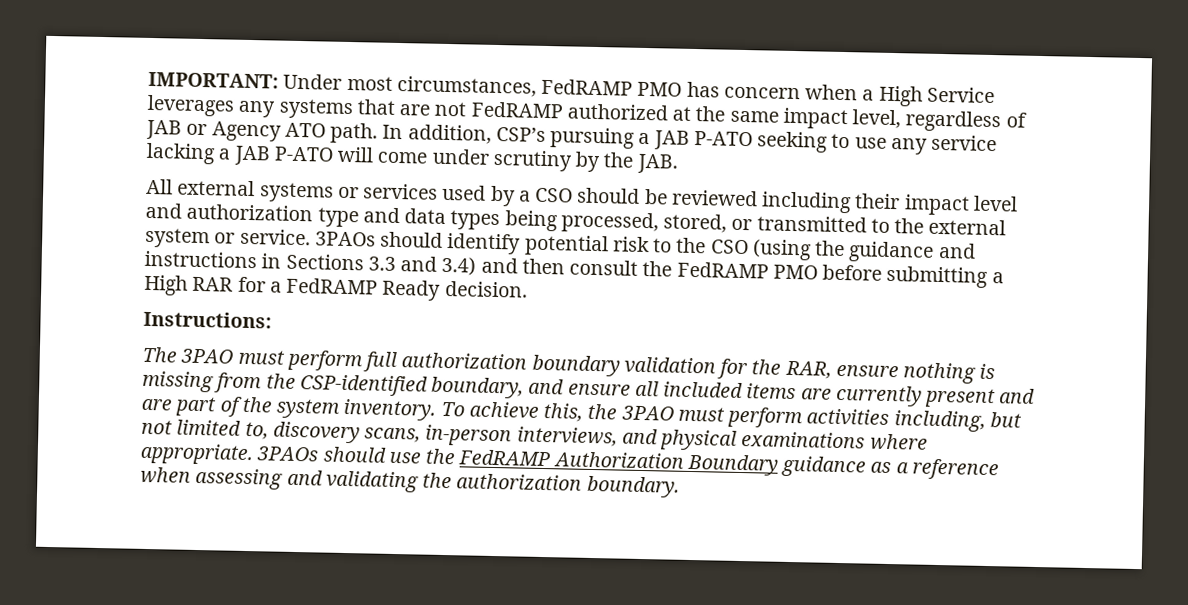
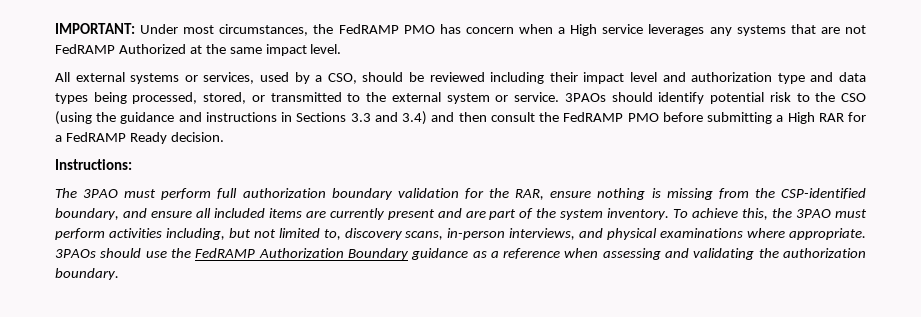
- IMPORTANT: Under most circumstances, FedRAMP PMO has concern when a High Service leverages any systems that are not FedRAMP authorized at the same impact level, regardless of JAB or Agency ATO path. In addition, CSP’s pursuing a JAB P-ATO seeking to use any service lacking a JAB P-ATO will come under scrutiny by the JAB.
+ IMPORTANT: Under most circumstances, the FedRAMP PMO has concern when a High service leverages any systems that are not FedRAMP Authorized at the same impact level.
- All external systems or services used by a CSO should be reviewed including their impact level and authorization type and data types being processed, stored, or transmitted to the external system or service.
+ All external systems or services, used by a CSO, should be reviewed including their impact level and authorization type and data types being processed, stored, or transmitted to the external system or service.

